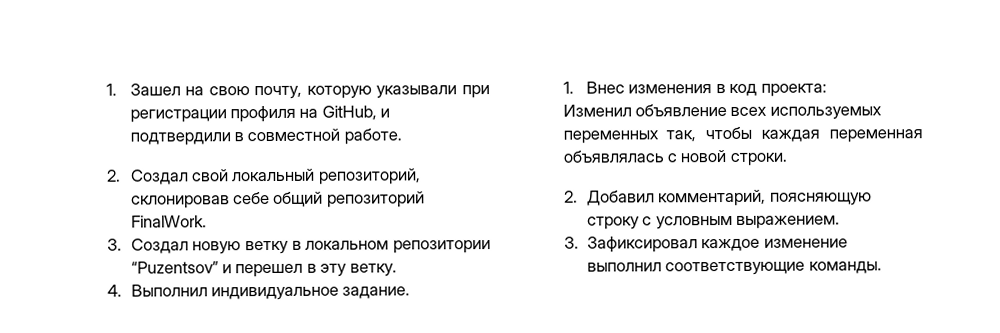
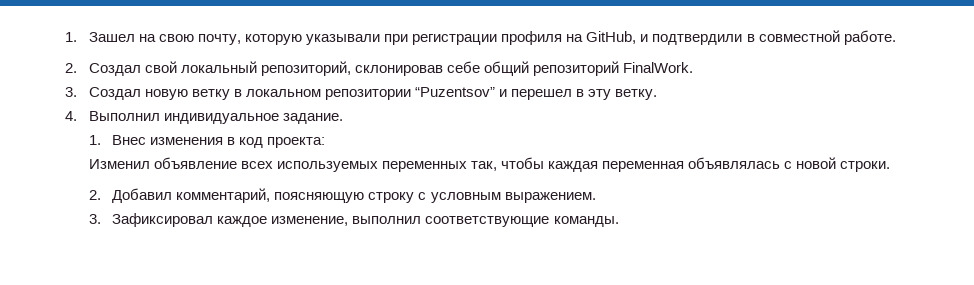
- 3. Зафиксировал каждое изменение выполнил соответствующие команды.
+ 3. Зафиксировал каждое изменение, выполнил соответствующие команды.

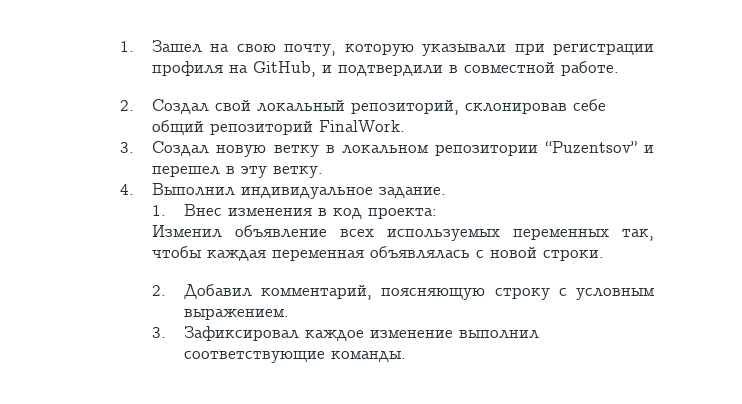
- 3. Зафиксировал каждое изменение, выполнил соответствующие команды.
+ 3. Зафиксировал каждое изменение выполнил соответствующие команды.

